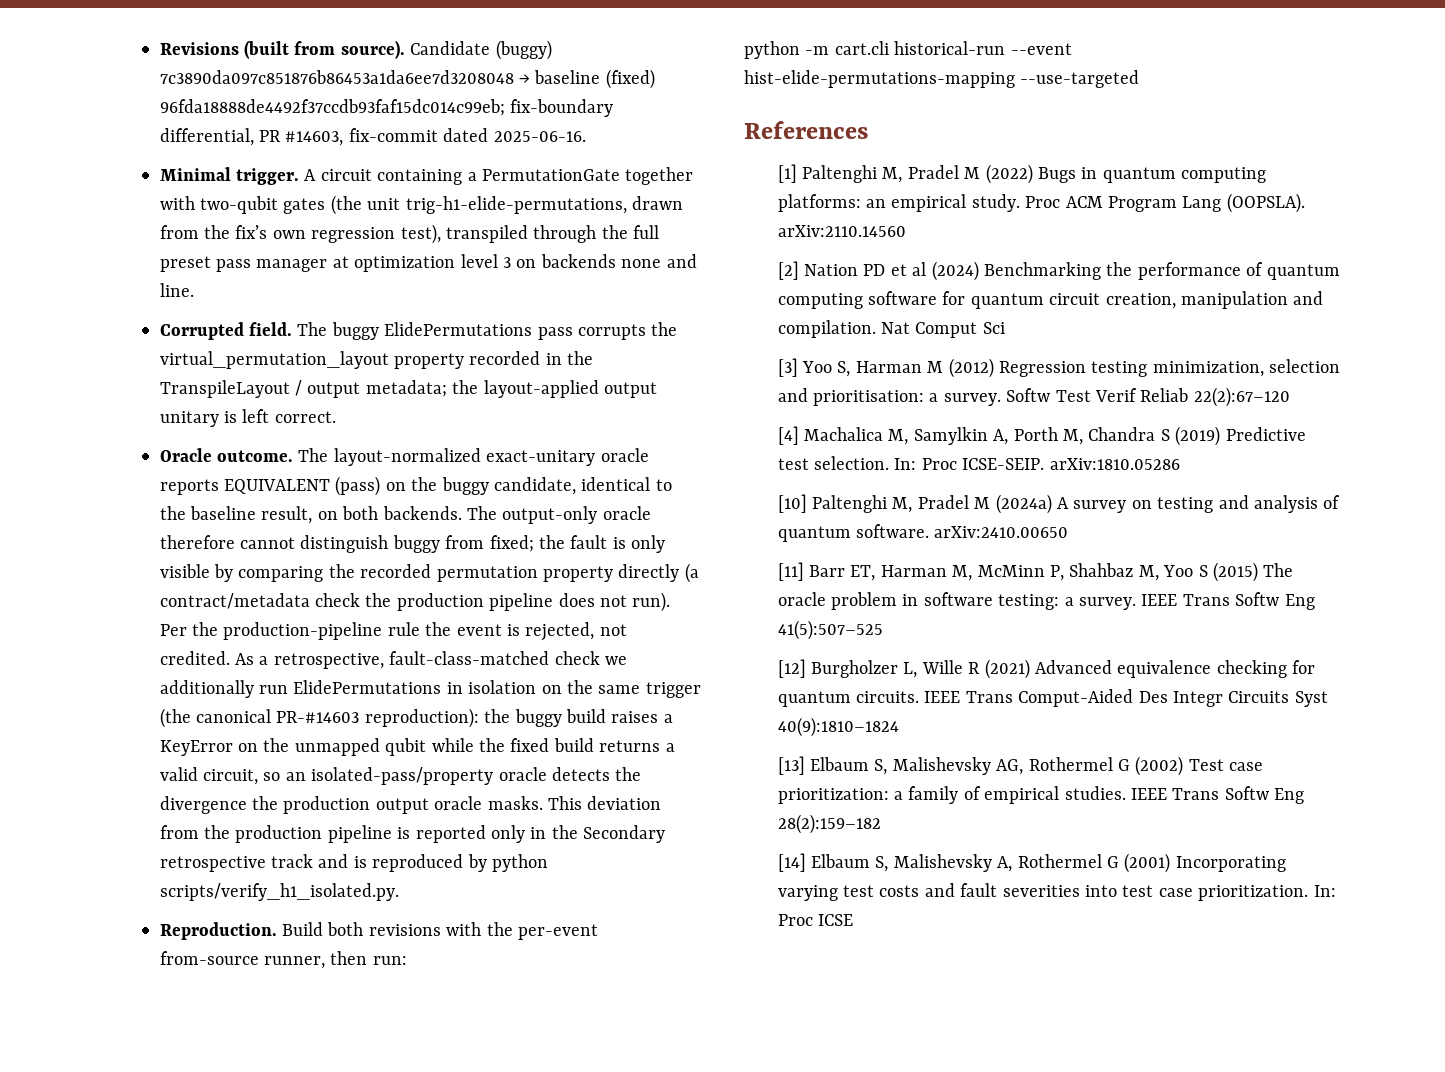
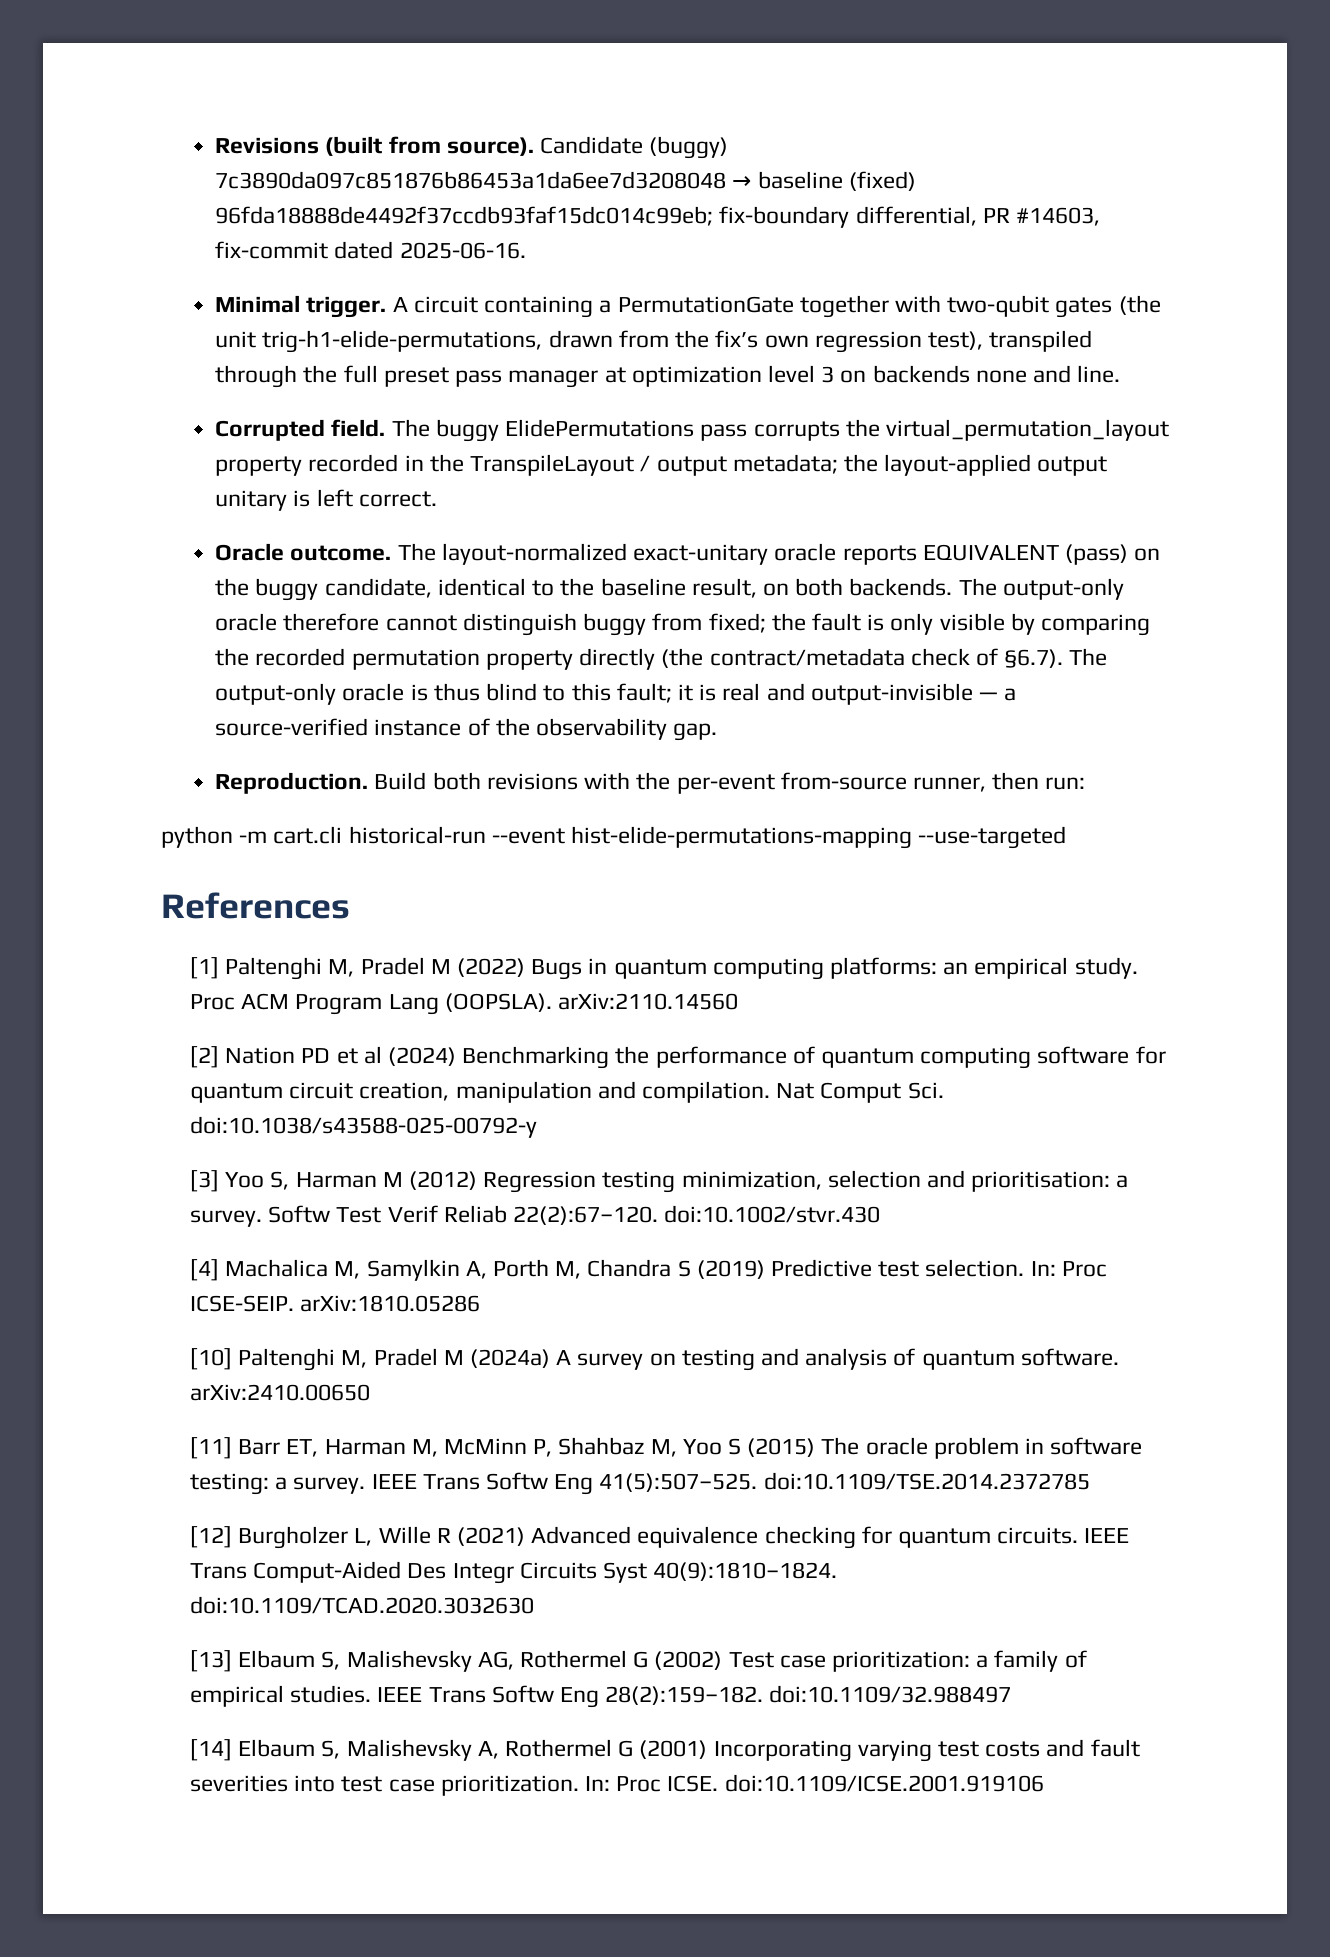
- The output-only oracle therefore cannot distinguish buggy from fixed; the fault is only visible by comparing the recorded permutation property directly (a contract/metadata check the production pipeline does not run). Per the production-pipeline rule the event is rejected, not credited. As a retrospective, fault-class-matched check we additionally run ElidePermutations in isolation on the same trigger (the canonical PR-#14603 reproduction): the buggy build raises a KeyError on the unmapped qubit while the fixed build returns a valid circuit, so an isolated-pass/property oracle detects the divergence the production output oracle masks. This deviation from the production pipeline is reported only in the Secondary retrospective track and is reproduced by python scripts/verify_h1_isolated.py.
+ The output-only oracle therefore cannot distinguish buggy from fixed; the fault is only visible by comparing the recorded permutation property directly (the contract/metadata check of §6.7). The output-only oracle is thus blind to this fault; it is real and output-invisible — a source-verified instance of the observability gap.
- Nat Comput Sci
+ Nat Comput Sci. doi:10.1038/s43588-025-00792-y
- Softw Test Verif Reliab 22(2):67–120
+ Softw Test Verif Reliab 22(2):67–120. doi:10.1002/stvr.430
- IEEE Trans Softw Eng 41(5):507–525
+ IEEE Trans Softw Eng 41(5):507–525. doi:10.1109/TSE.2014.2372785
- IEEE Trans Comput-Aided Des Integr Circuits Syst 40(9):1810–1824
+ IEEE Trans Comput-Aided Des Integr Circuits Syst 40(9):1810–1824. doi:10.1109/TCAD.2020.3032630
- IEEE Trans Softw Eng 28(2):159–182
+ IEEE Trans Softw Eng 28(2):159–182. doi:10.1109/32.988497
- In: Proc ICSE
+ In: Proc ICSE. doi:10.1109/ICSE.2001.919106

